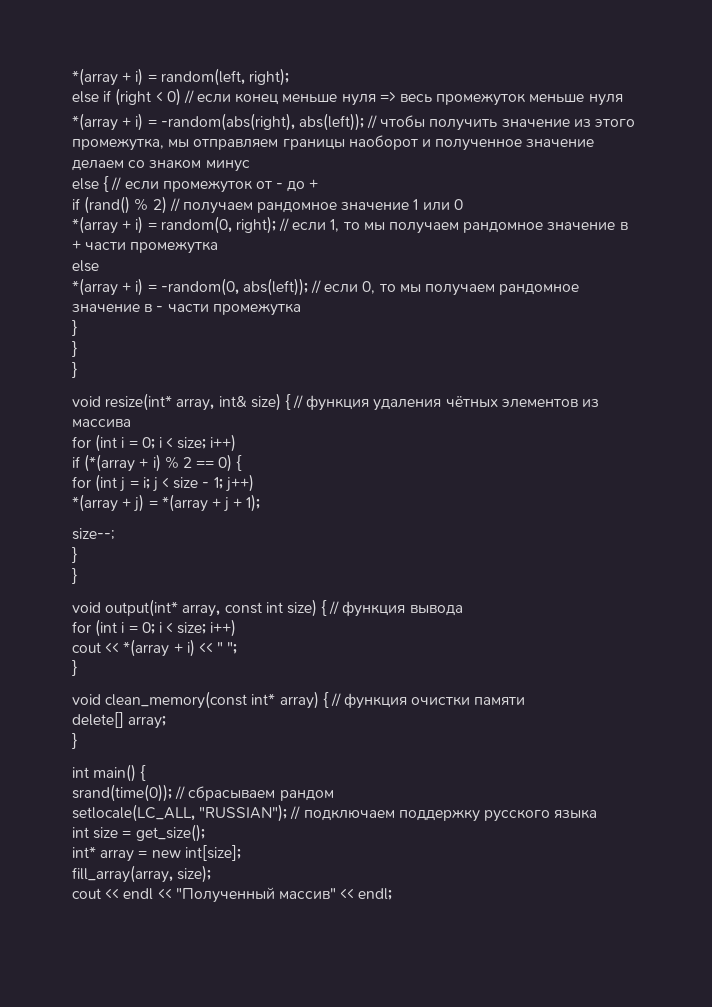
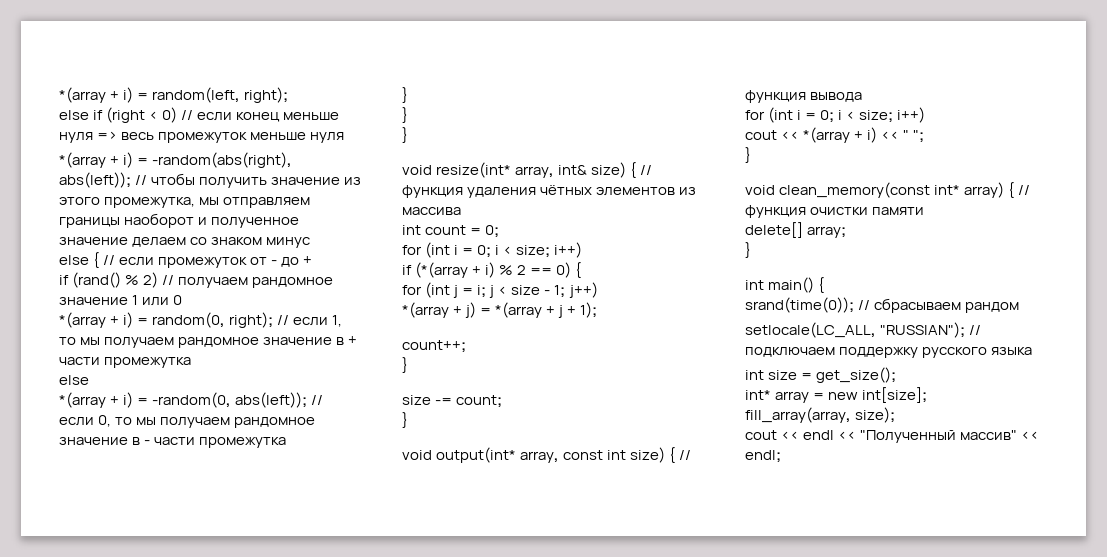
+ int count = 0;
- size--;
+ count++;
  }
+ size -= count;

